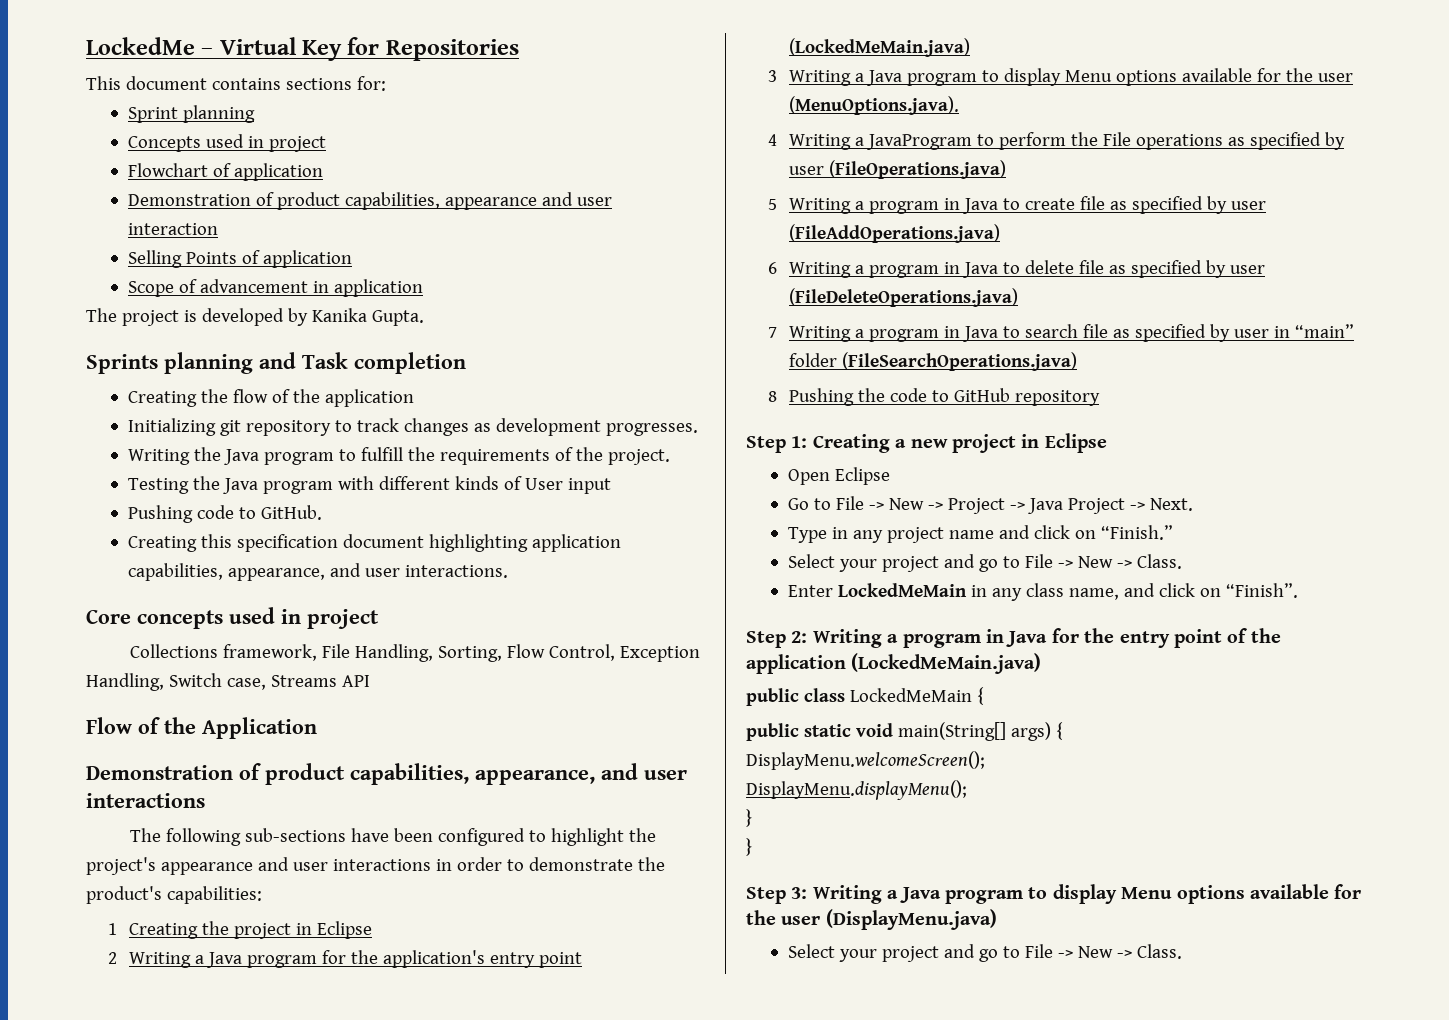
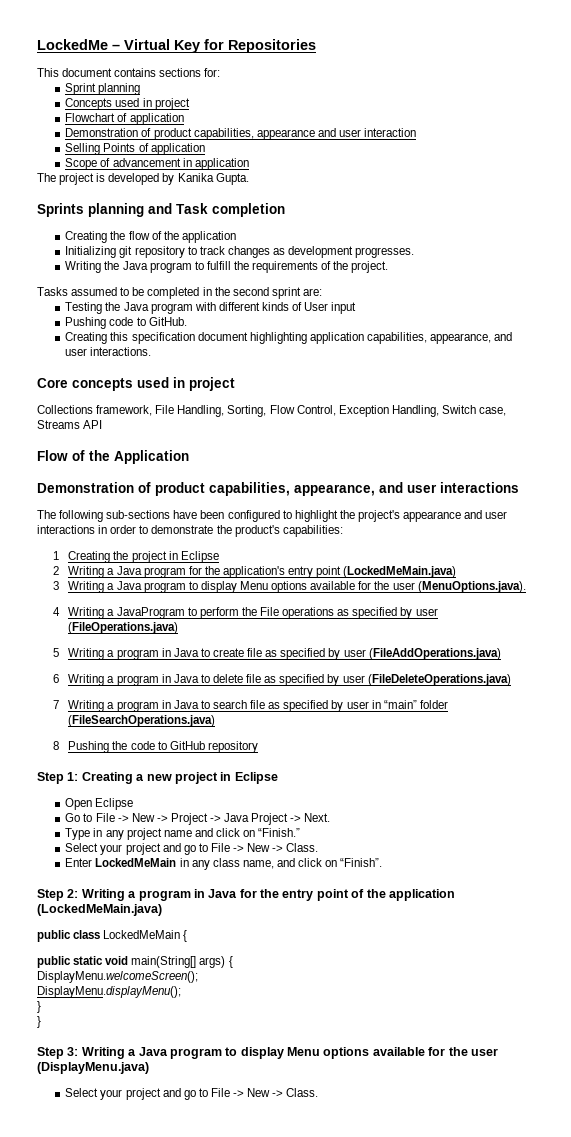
+ Tasks assumed to be completed in the second sprint are:

